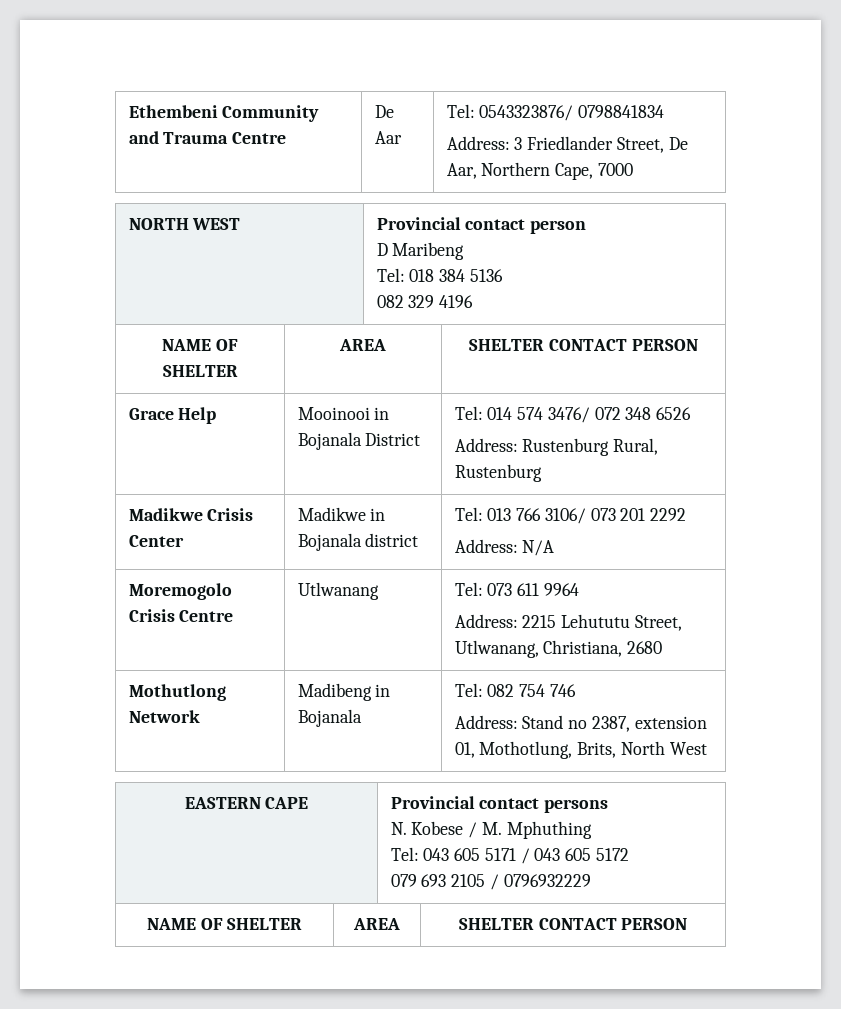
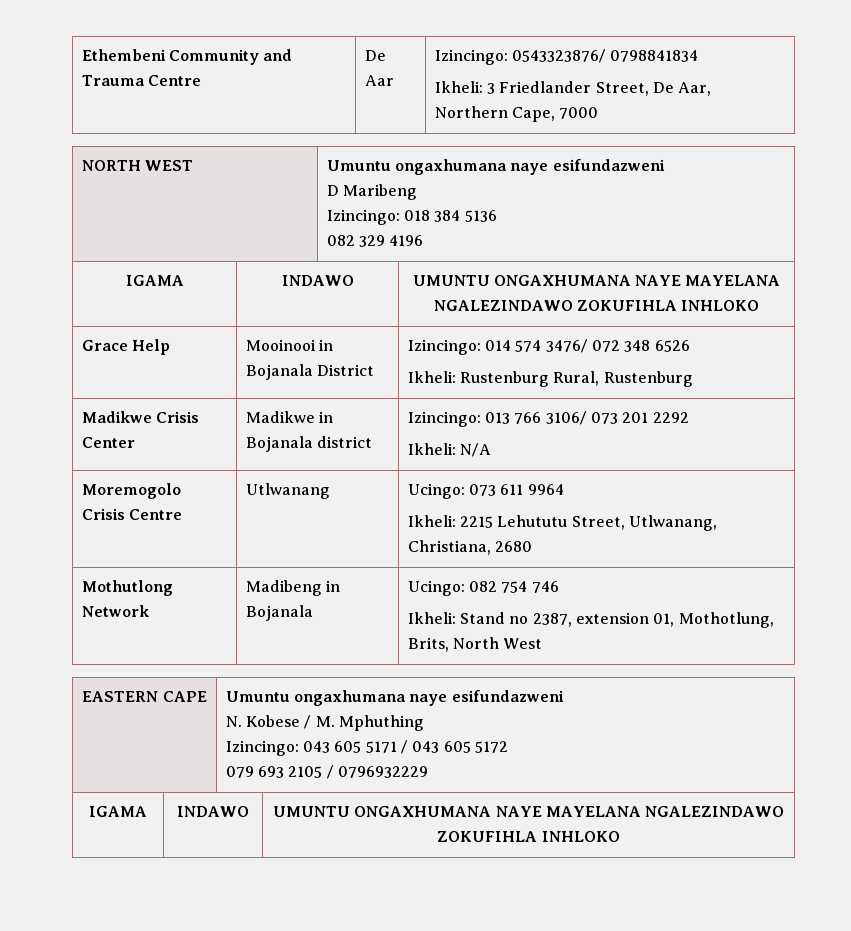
- Ethembeni Community and Trauma Centre | De Aar | Tel: 0543323876/ 0798841834
- Address: 3 Friedlander Street, De Aar, Northern Cape, 7000
+ Ethembeni Community and Trauma Centre | De Aar | Izincingo: 0543323876/ 0798841834
+ Ikheli: 3 Friedlander Street, De Aar, Northern Cape, 7000
- NORTH WEST | Provincial contact person
+ NORTH WEST | Umuntu ongaxhumana naye esifundazweni
  D Maribeng
- Tel: 018 384 5136
+ Izincingo: 018 384 5136
  082 329 4196
- NAME OF SHELTER | AREA | SHELTER CONTACT PERSON
+ IGAMA | INDAWO | UMUNTU ONGAXHUMANA NAYE MAYELANA NGALEZINDAWO ZOKUFIHLA INHLOKO
- Grace Help | Mooinooi in Bojanala District | Tel: 014 574 3476/ 072 348 6526
- Address: Rustenburg Rural, Rustenburg
+ Grace Help | Mooinooi in Bojanala District | Izincingo: 014 574 3476/ 072 348 6526
+ Ikheli: Rustenburg Rural, Rustenburg
- Madikwe Crisis Center | Madikwe in Bojanala district | Tel: 013 766 3106/ 073 201 2292
- Address: N/A
+ Madikwe Crisis Center | Madikwe in Bojanala district | Izincingo: 013 766 3106/ 073 201 2292
+ Ikheli: N/A
- Moremogolo Crisis Centre | Utlwanang | Tel: 073 611 9964
- Address: 2215 Lehututu Street, Utlwanang, Christiana, 2680
+ Moremogolo Crisis Centre | Utlwanang | Ucingo: 073 611 9964
+ Ikheli: 2215 Lehututu Street, Utlwanang, Christiana, 2680
- Mothutlong Network | Madibeng in Bojanala | Tel: 082 754 746
- Address: Stand no 2387, extension 01, Mothotlung, Brits, North West
+ Mothutlong Network | Madibeng in Bojanala | Ucingo: 082 754 746
+ Ikheli: Stand no 2387, extension 01, Mothotlung, Brits, North West
- EASTERN CAPE | Provincial contact persons
+ EASTERN CAPE | Umuntu ongaxhumana naye esifundazweni
  N. Kobese / M. Mphuthing
- Tel: 043 605 5171 / 043 605 5172
+ Izincingo: 043 605 5171 / 043 605 5172
  079 693 2105 / 0796932229
- NAME OF SHELTER | AREA | SHELTER CONTACT PERSON
+ IGAMA | INDAWO | UMUNTU ONGAXHUMANA NAYE MAYELANA NGALEZINDAWO ZOKUFIHLA INHLOKO

